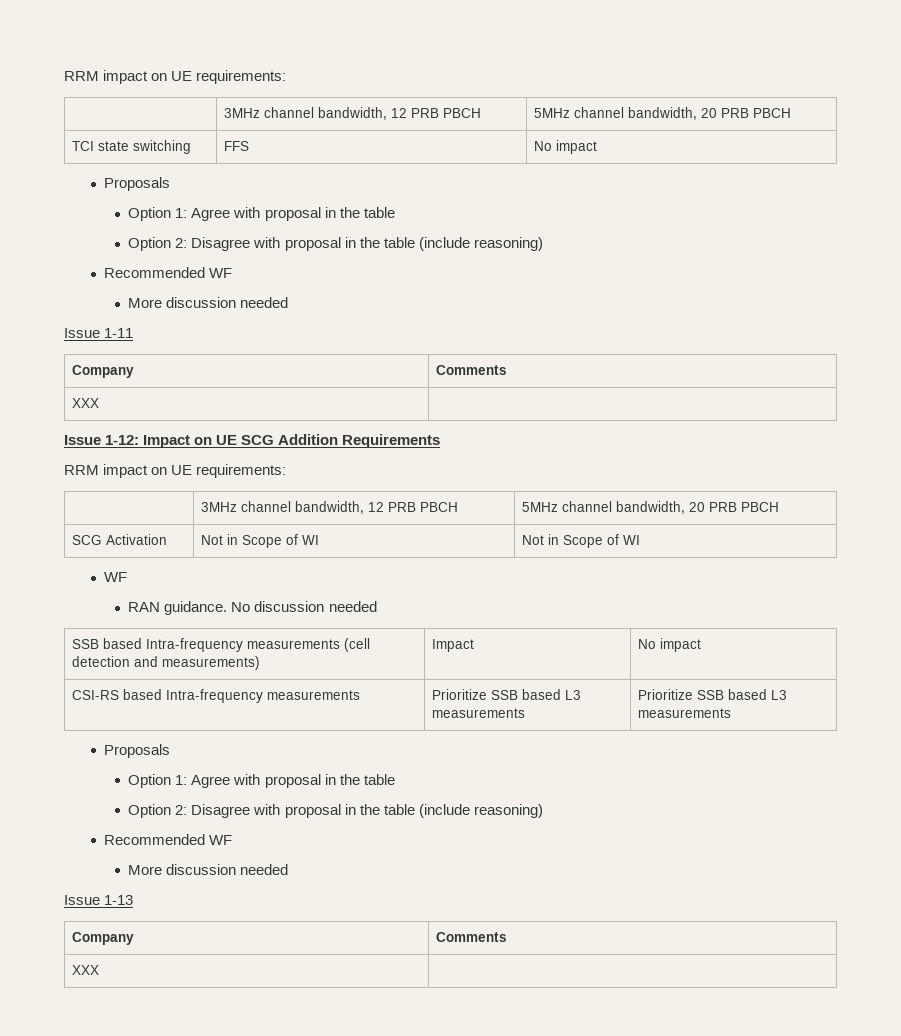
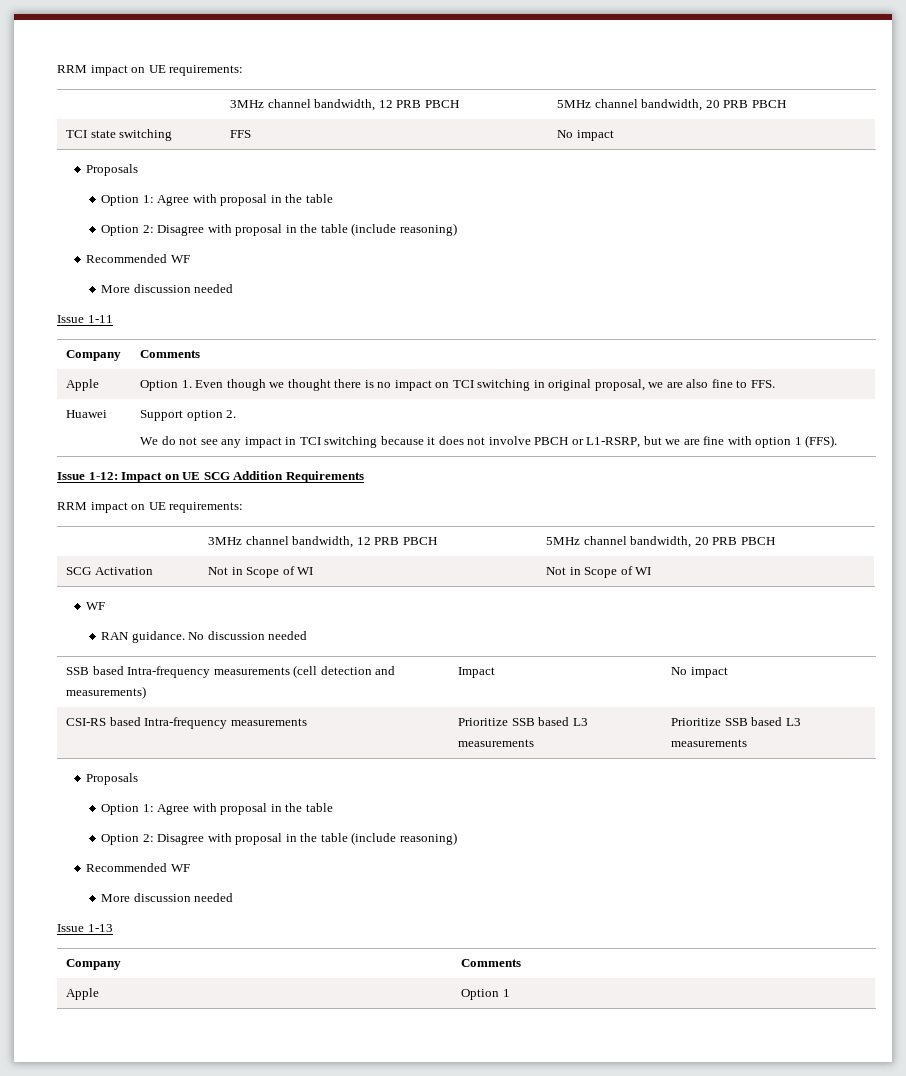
  Issue 1-11
  Company | Comments
- XXX |
+ Apple | Option 1. Even though we thought there is no impact on TCI switching in original proposal, we are also fine to FFS.
+ Huawei | Support option 2.
+ We do not see any impact in TCI switching because it does not involve PBCH or L1-RSRP, but we are fine with option 1 (FFS).
  Issue 1-13
  Company | Comments
- XXX |
+ Apple | Option 1

